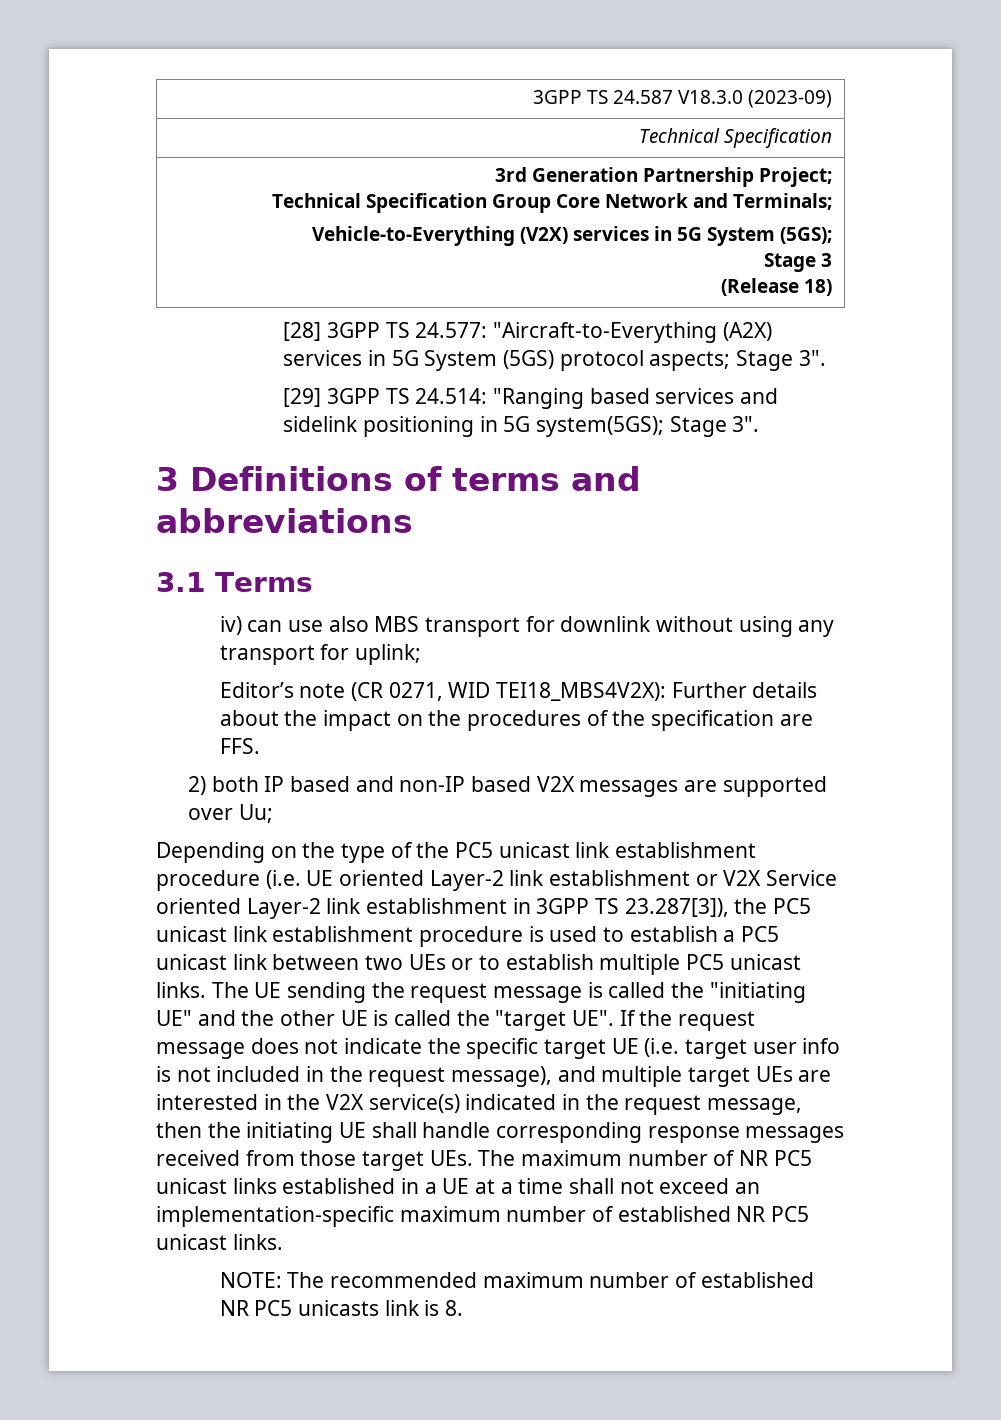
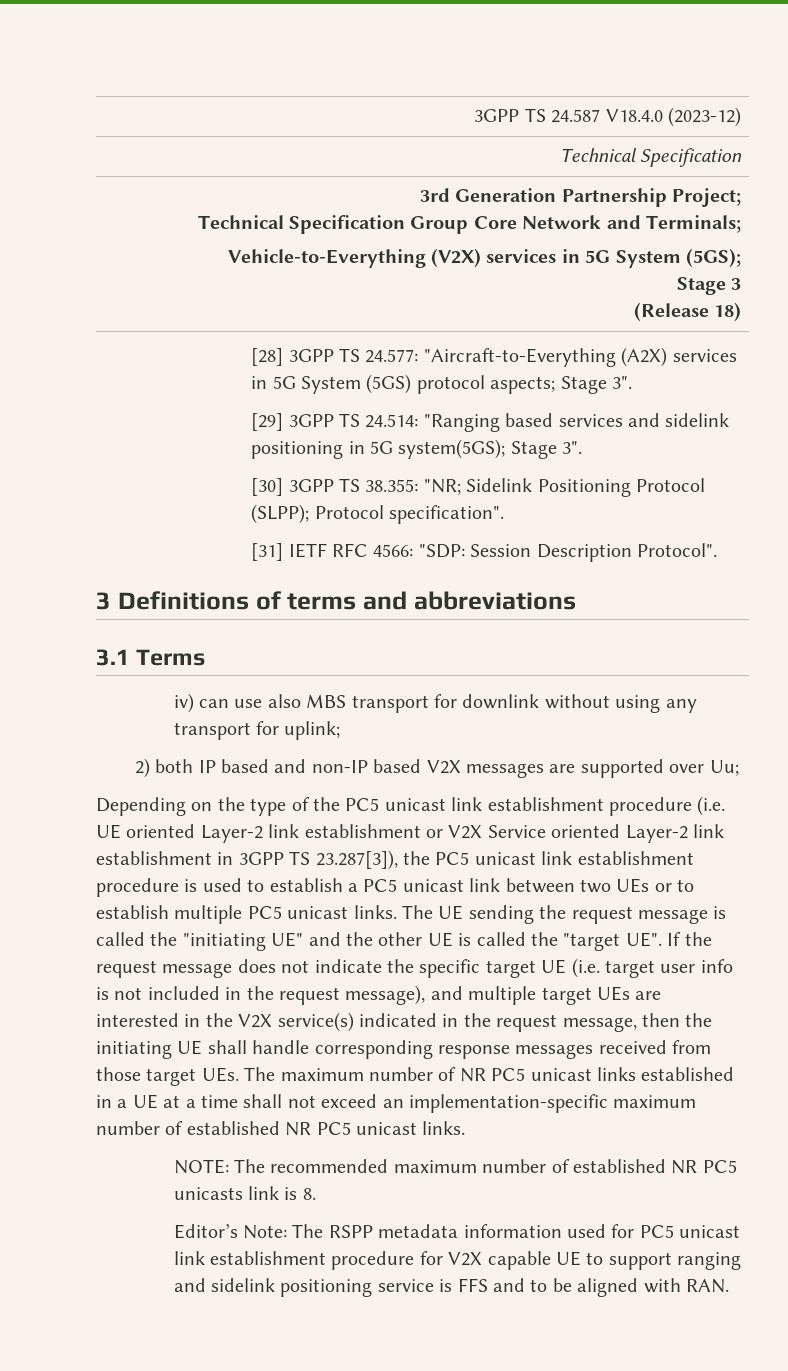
- 3GPP TS 24.587 V18.3.0 (2023-09)
+ 3GPP TS 24.587 V18.4.0 (2023-12)
+ [30] 3GPP TS 38.355: "NR; Sidelink Positioning Protocol (SLPP); Protocol specification".
+ [31] IETF RFC 4566: "SDP: Session Description Protocol".
- Editor’s note (CR 0271, WID TEI18_MBS4V2X): Further details about the impact on the procedures of the specification are FFS.
+ Editor’s Note: The RSPP metadata information used for PC5 unicast link establishment procedure for V2X capable UE to support ranging and sidelink positioning service is FFS and to be aligned with RAN.

